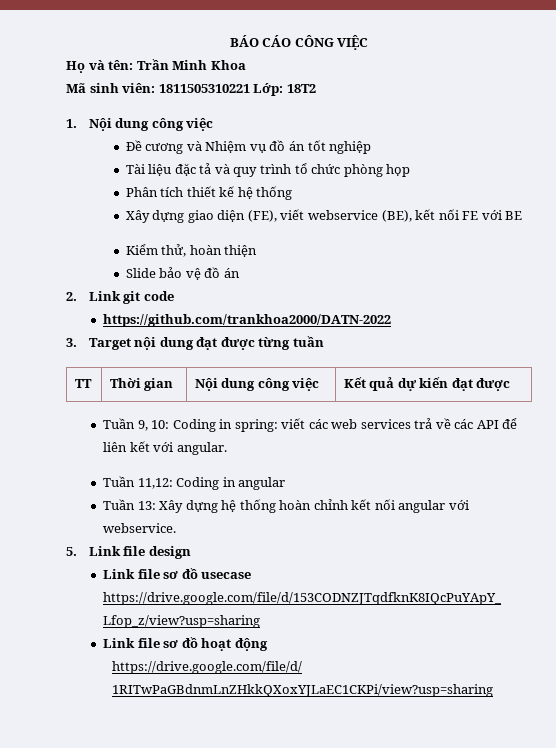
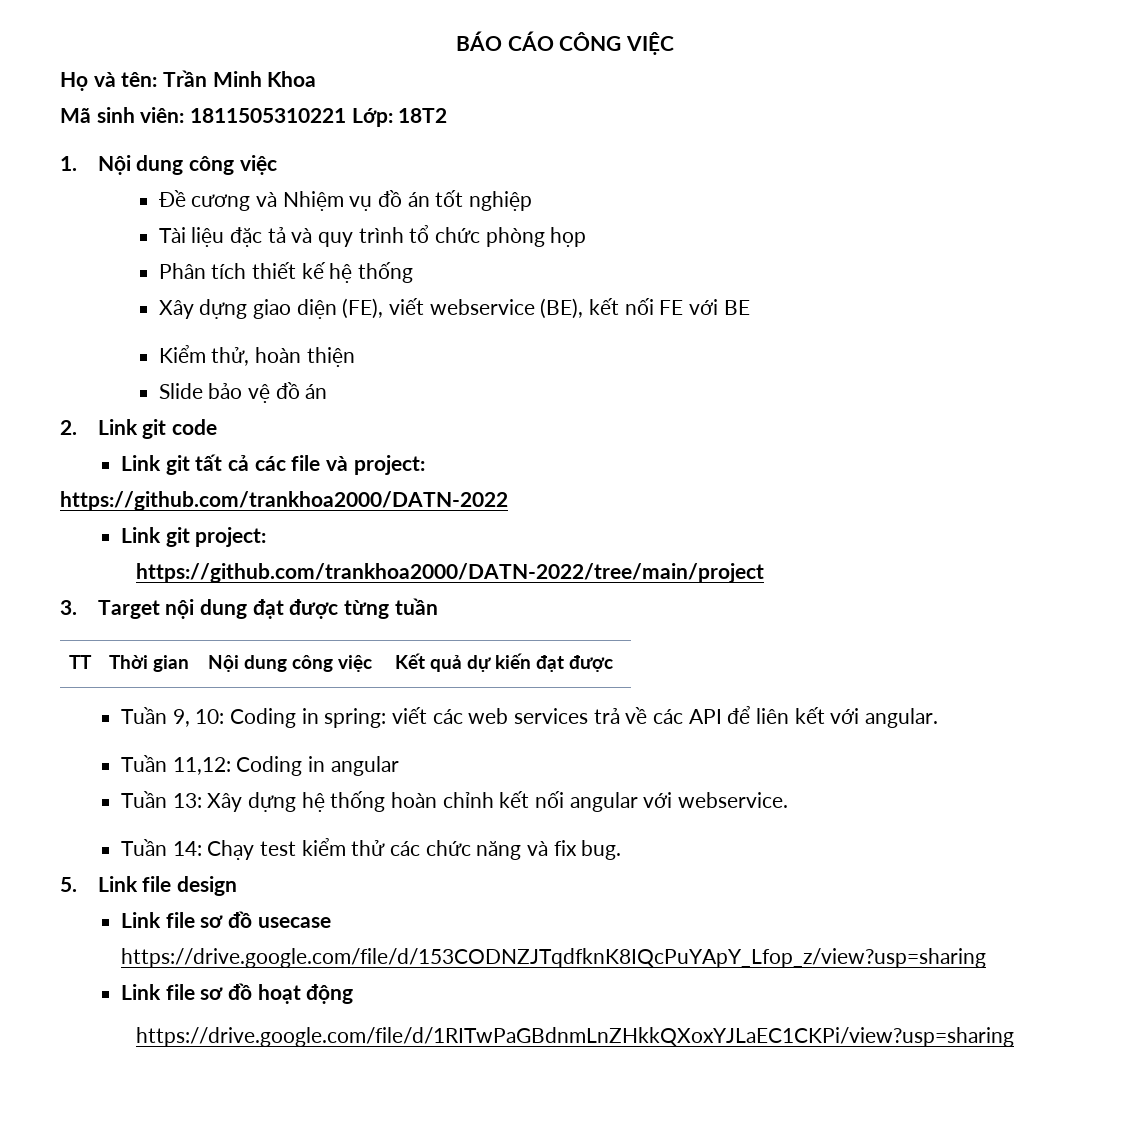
+ Link git tất cả các file và project:
  https://github.com/trankhoa2000/DATN-2022
+ Link git project:
+ https://github.com/trankhoa2000/DATN-2022/tree/main/project
+ Tuần 14: Chạy test kiểm thử các chức năng và fix bug.

